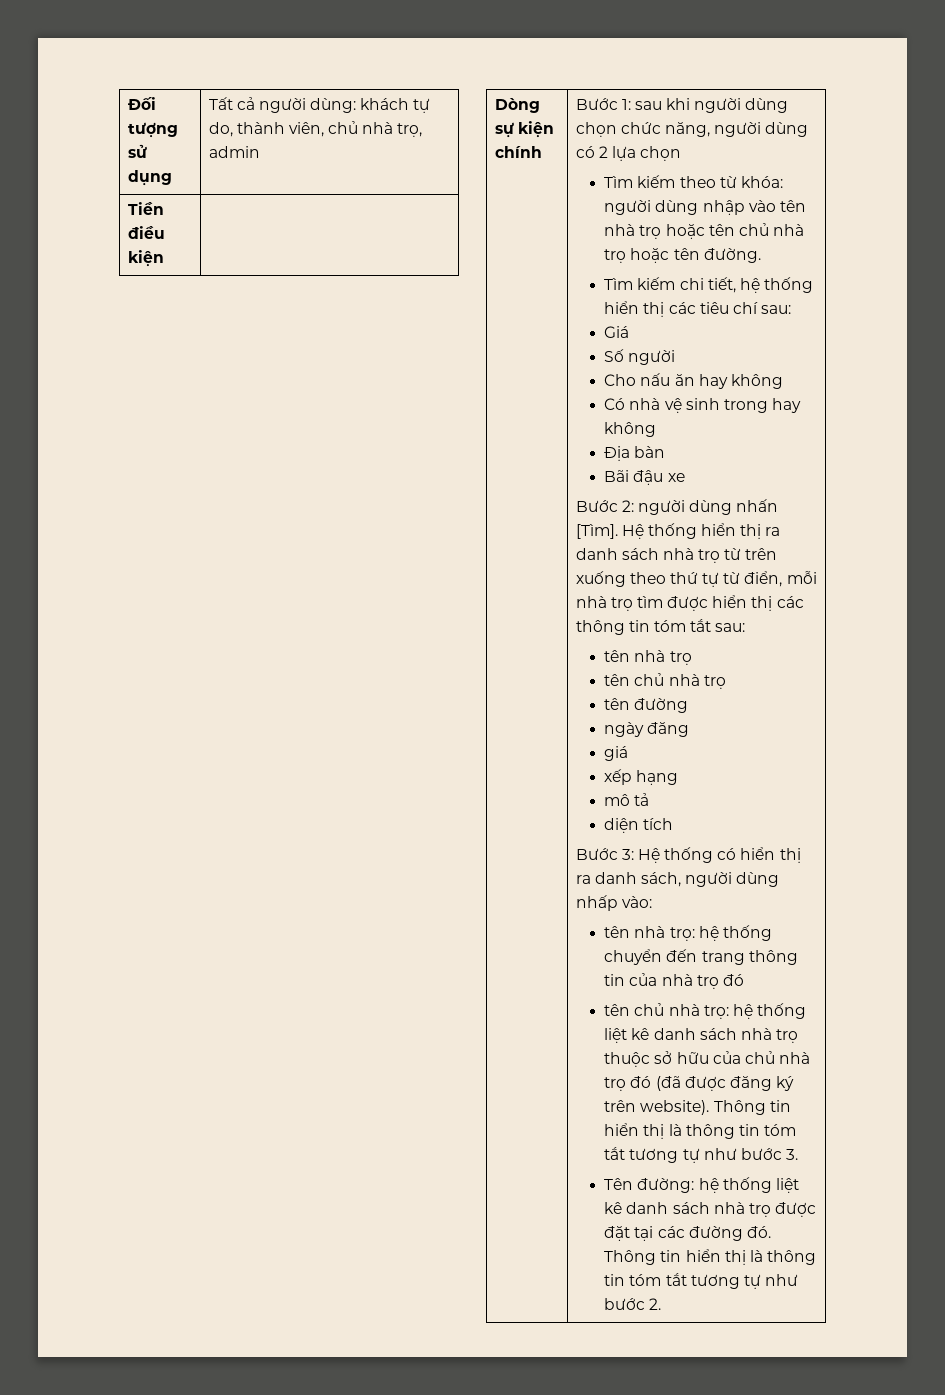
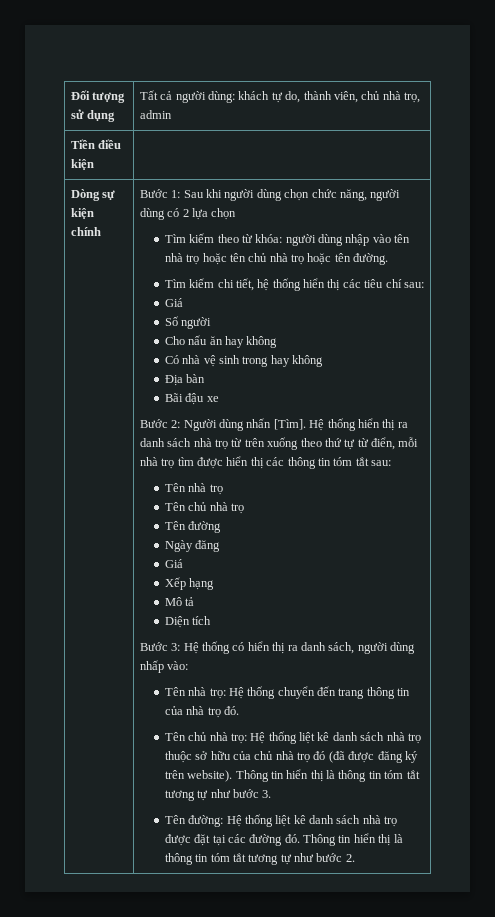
- Bước 1: sau khi người dùng chọn chức năng, người dùng có 2 lựa chọn
+ Bước 1: Sau khi người dùng chọn chức năng, người dùng có 2 lựa chọn
- Bước 2: người dùng nhấn [Tìm].
+ Bước 2: Người dùng nhấn [Tìm].
  Hệ thống hiển thị ra danh sách nhà trọ từ trên xuống theo thứ tự từ điển, mỗi nhà trọ tìm được hiển thị các thông tin tóm tắt sau:
- tên nhà trọ
- tên chủ nhà trọ
+ Tên nhà trọ
+ Tên chủ nhà trọ
- tên đường
+ Tên đường
- ngày đăng
- giá
- xếp hạng
+ Ngày đăng
+ Giá
+ Xếp hạng
- mô tả
+ Mô tả
- diện tích
+ Diện tích
- tên nhà trọ: hệ thống chuyển đến trang thông tin của nhà trọ đó
- tên chủ nhà trọ: hệ thống liệt kê danh sách nhà trọ thuộc sở hữu của chủ nhà trọ đó (đã được đăng ký trên website).
+ Tên nhà trọ: Hệ thống chuyển đến trang thông tin của nhà trọ đó.
+ Tên chủ nhà trọ: Hệ thống liệt kê danh sách nhà trọ thuộc sở hữu của chủ nhà trọ đó (đã được đăng ký trên website).
- Tên đường: hệ thống liệt kê danh sách nhà trọ được đặt tại các đường đó.
+ Tên đường: Hệ thống liệt kê danh sách nhà trọ được đặt tại các đường đó.

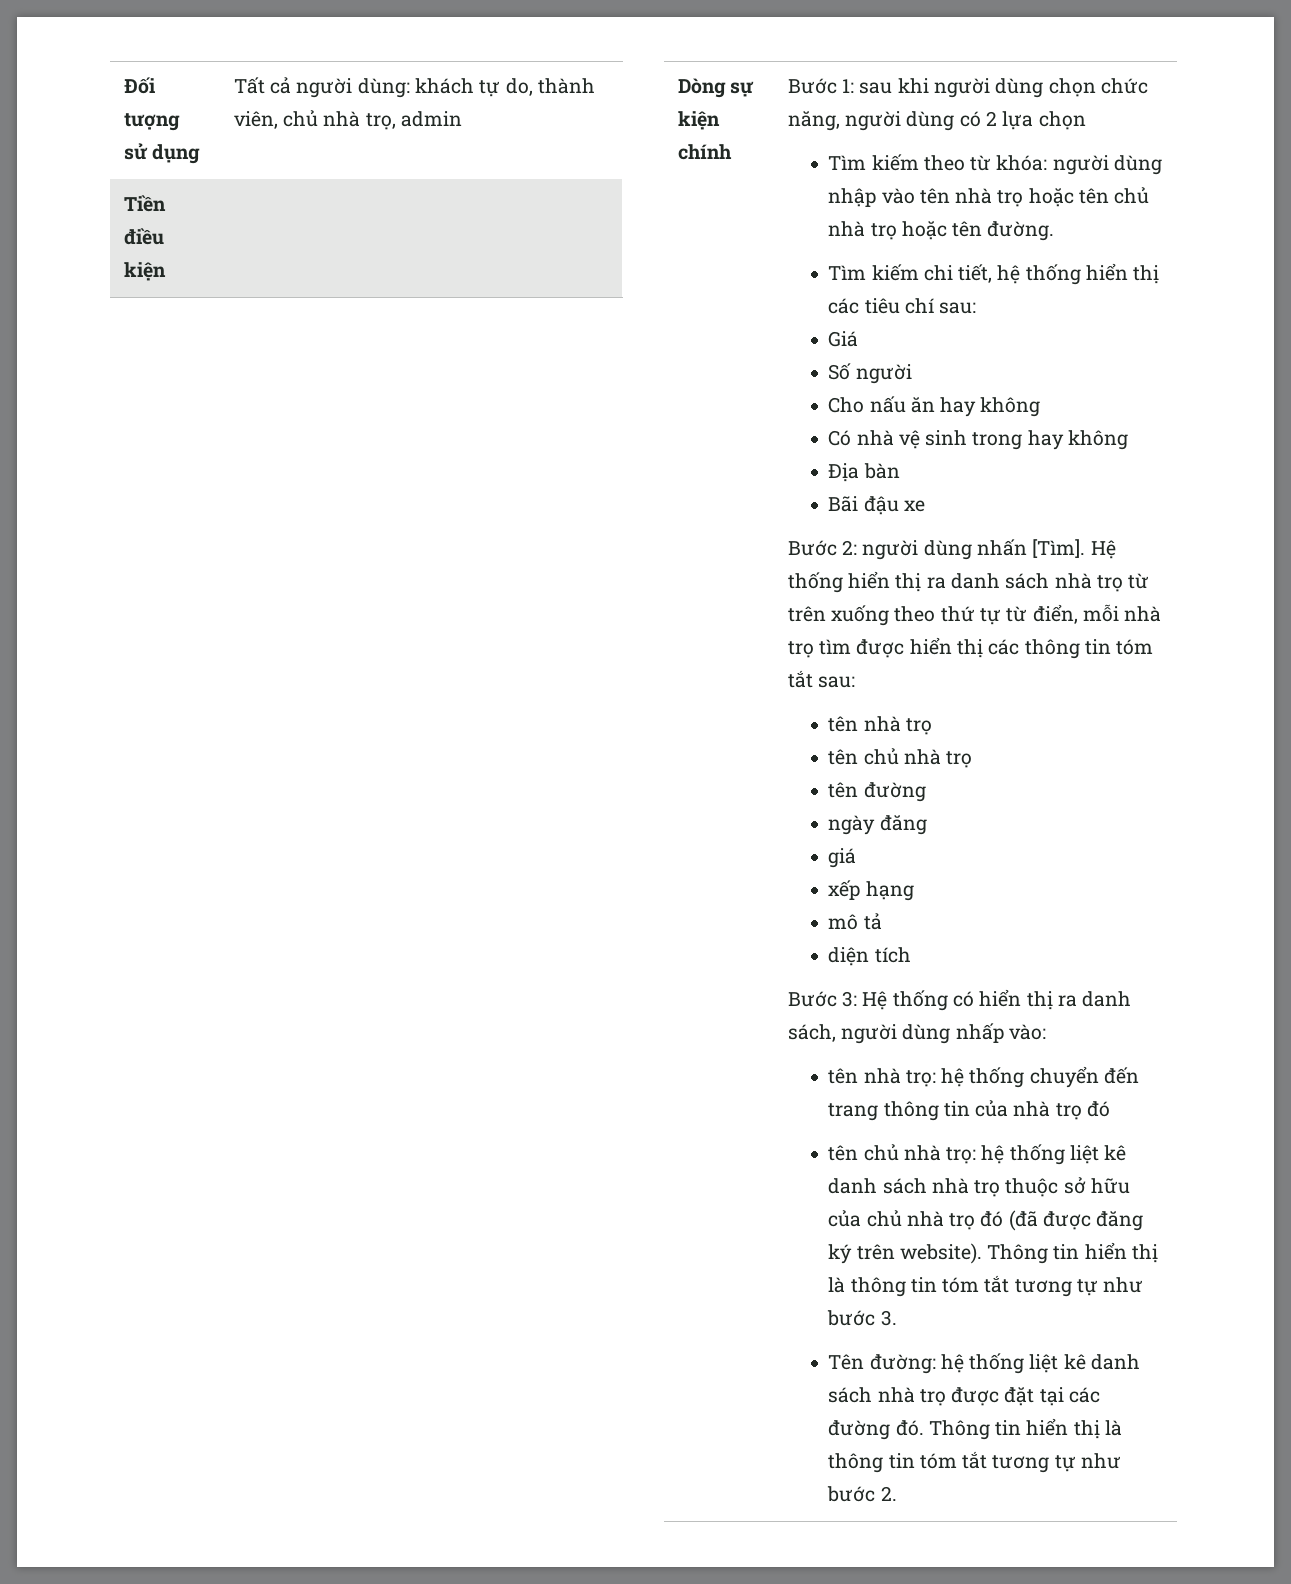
- Bước 1: Sau khi người dùng chọn chức năng, người dùng có 2 lựa chọn
+ Bước 1: sau khi người dùng chọn chức năng, người dùng có 2 lựa chọn
- Bước 2: Người dùng nhấn [Tìm].
+ Bước 2: người dùng nhấn [Tìm].
  Hệ thống hiển thị ra danh sách nhà trọ từ trên xuống theo thứ tự từ điển, mỗi nhà trọ tìm được hiển thị các thông tin tóm tắt sau:
- Tên nhà trọ
- Tên chủ nhà trọ
+ tên nhà trọ
+ tên chủ nhà trọ
- Tên đường
+ tên đường
- Ngày đăng
- Giá
- Xếp hạng
+ ngày đăng
+ giá
+ xếp hạng
- Mô tả
+ mô tả
- Diện tích
+ diện tích
- Tên nhà trọ: Hệ thống chuyển đến trang thông tin của nhà trọ đó.
- Tên chủ nhà trọ: Hệ thống liệt kê danh sách nhà trọ thuộc sở hữu của chủ nhà trọ đó (đã được đăng ký trên website).
+ tên nhà trọ: hệ thống chuyển đến trang thông tin của nhà trọ đó
+ tên chủ nhà trọ: hệ thống liệt kê danh sách nhà trọ thuộc sở hữu của chủ nhà trọ đó (đã được đăng ký trên website).
- Tên đường: Hệ thống liệt kê danh sách nhà trọ được đặt tại các đường đó.
+ Tên đường: hệ thống liệt kê danh sách nhà trọ được đặt tại các đường đó.

